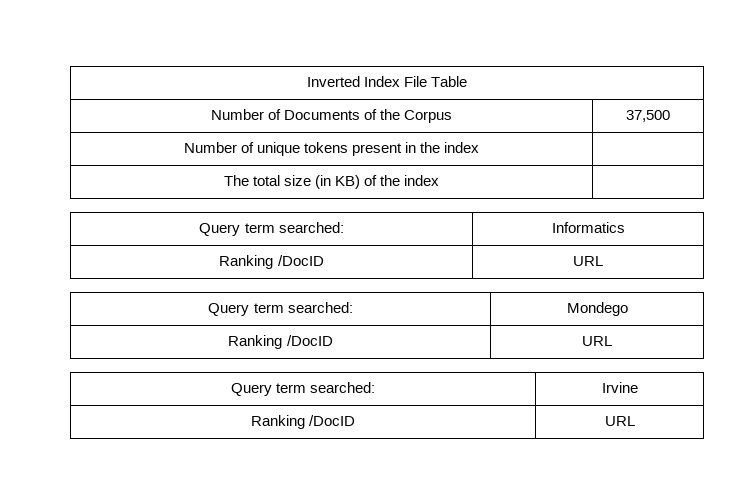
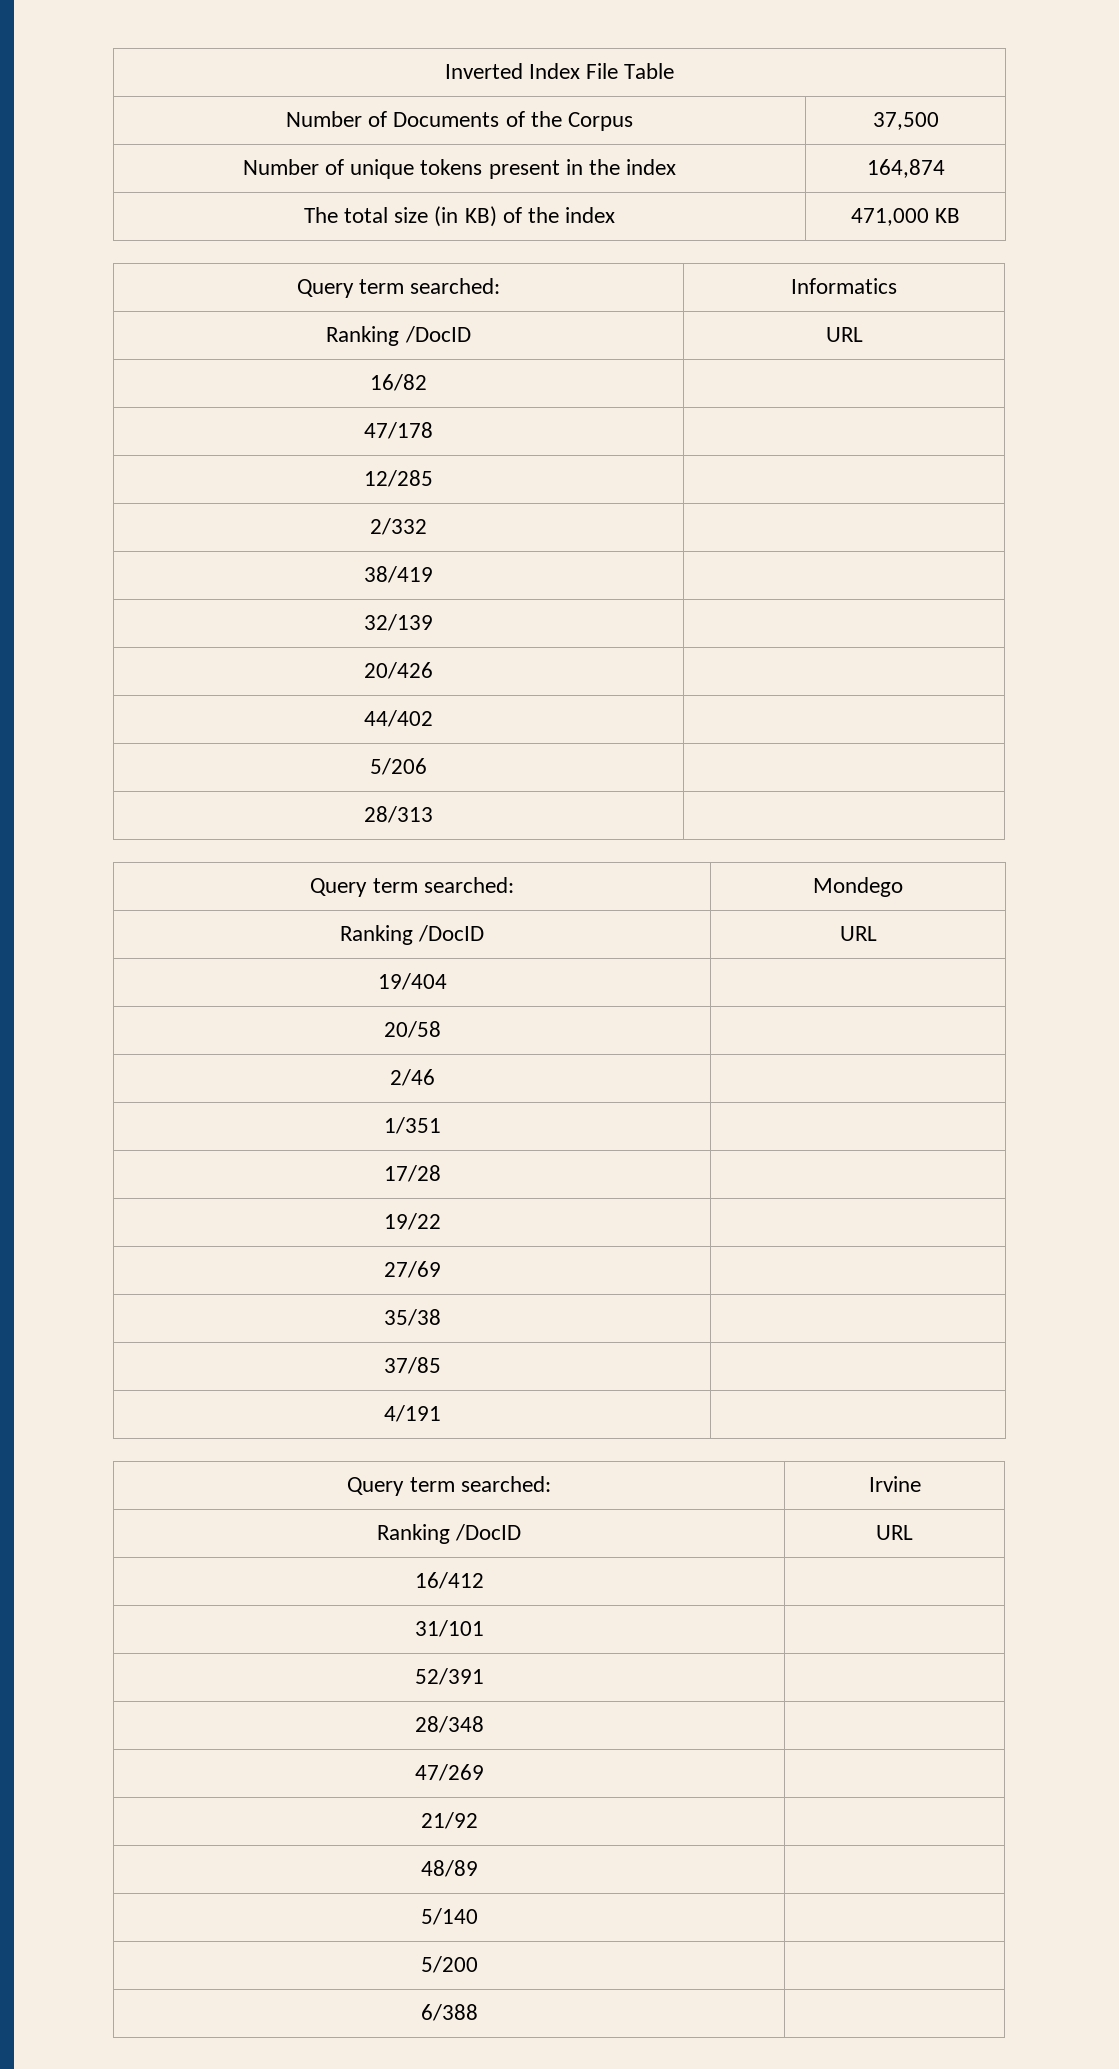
- Number of unique tokens present in the index |
+ Number of unique tokens present in the index | 164,874
- The total size (in KB) of the index |
+ The total size (in KB) of the index | 471,000 KB
+ 16/82 |
+ 47/178 |
+ 12/285 |
+ 2/332 |
+ 38/419 |
+ 32/139 |
+ 20/426 |
+ 44/402 |
+ 5/206 |
+ 28/313 |
+ 19/404 |
+ 20/58 |
+ 2/46 |
+ 1/351 |
+ 17/28 |
+ 19/22 |
+ 27/69 |
+ 35/38 |
+ 37/85 |
+ 4/191 |
+ 16/412 |
+ 31/101 |
+ 52/391 |
+ 28/348 |
+ 47/269 |
+ 21/92 |
+ 48/89 |
+ 5/140 |
+ 5/200 |
+ 6/388 |

